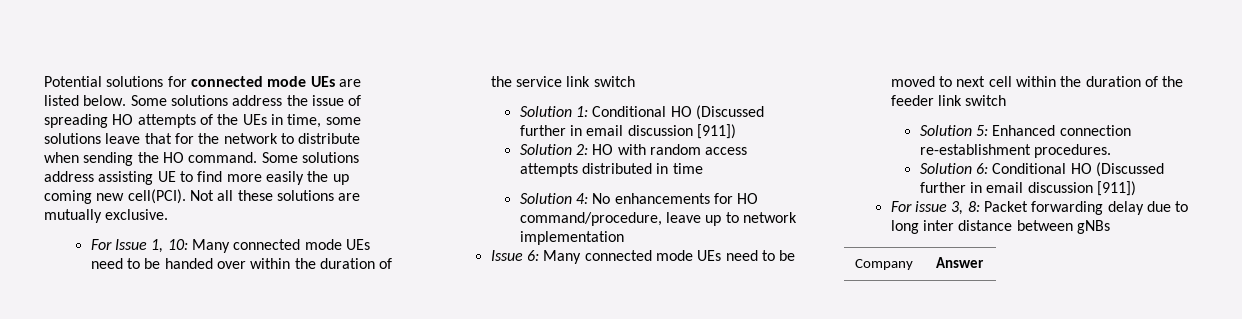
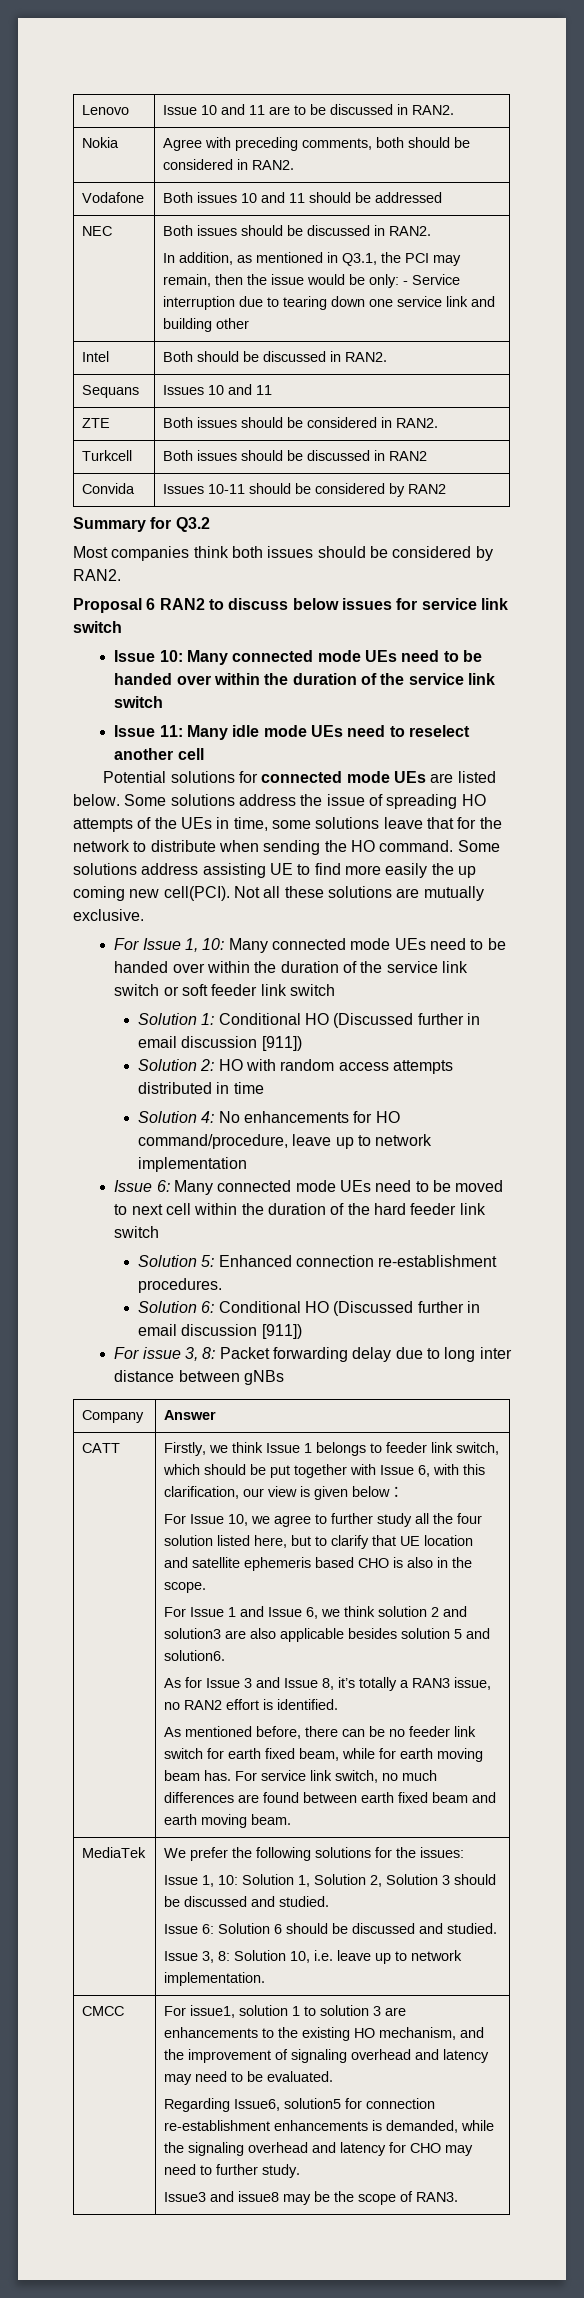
+ Lenovo | Issue 10 and 11 are to be discussed in RAN2.
+ Nokia | Agree with preceding comments, both should be considered in RAN2.
+ Vodafone | Both issues 10 and 11 should be addressed
+ NEC | Both issues should be discussed in RAN2.
+ In addition, as mentioned in Q3.1, the PCI may remain, then the issue would be only: - Service interruption due to tearing down one service link and building other
+ Intel | Both should be discussed in RAN2.
+ Sequans | Issues 10 and 11
+ ZTE | Both issues should be considered in RAN2.
+ Turkcell | Both issues should be discussed in RAN2
+ Convida | Issues 10-11 should be considered by RAN2
+ Summary for Q3.2
+ Most companies think both issues should be considered by RAN2.
+ Proposal 6 RAN2 to discuss below issues for service link switch
+ Issue 10: Many connected mode UEs need to be handed over within the duration of the service link switch
+ Issue 11: Many idle mode UEs need to reselect another cell
- For Issue 1, 10: Many connected mode UEs need to be handed over within the duration of the service link switch
+ For Issue 1, 10: Many connected mode UEs need to be handed over within the duration of the service link switch or soft feeder link switch
- Issue 6: Many connected mode UEs need to be moved to next cell within the duration of the feeder link switch
+ Issue 6: Many connected mode UEs need to be moved to next cell within the duration of the hard feeder link switch
+ CATT | Firstly, we think Issue 1 belongs to feeder link switch, which should be put together with Issue 6, with this clarification, our view is given below：
+ For Issue 10, we agree to further study all the four solution listed here, but to clarify that UE location and satellite ephemeris based CHO is also in the scope.
+ For Issue 1 and Issue 6, we think solution 2 and solution3 are also applicable besides solution 5 and solution6.
+ As for Issue 3 and Issue 8, it’s totally a RAN3 issue, no RAN2 effort is identified.
+ As mentioned before, there can be no feeder link switch for earth fixed beam, while for earth moving beam has. For service link switch, no much differences are found between earth fixed beam and earth moving beam.
+ MediaTek | We prefer the following solutions for the issues:
+ Issue 1, 10: Solution 1, Solution 2, Solution 3 should be discussed and studied.
+ Issue 6: Solution 6 should be discussed and studied.
+ Issue 3, 8: Solution 10, i.e. leave up to network implementation.
+ CMCC | For issue1, solution 1 to solution 3 are enhancements to the existing HO mechanism, and the improvement of signaling overhead and latency may need to be evaluated.
+ Regarding Issue6, solution5 for connection re-establishment enhancements is demanded, while the signaling overhead and latency for CHO may need to further study.
+ Issue3 and issue8 may be the scope of RAN3.

